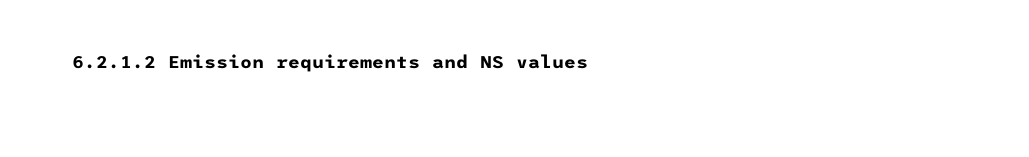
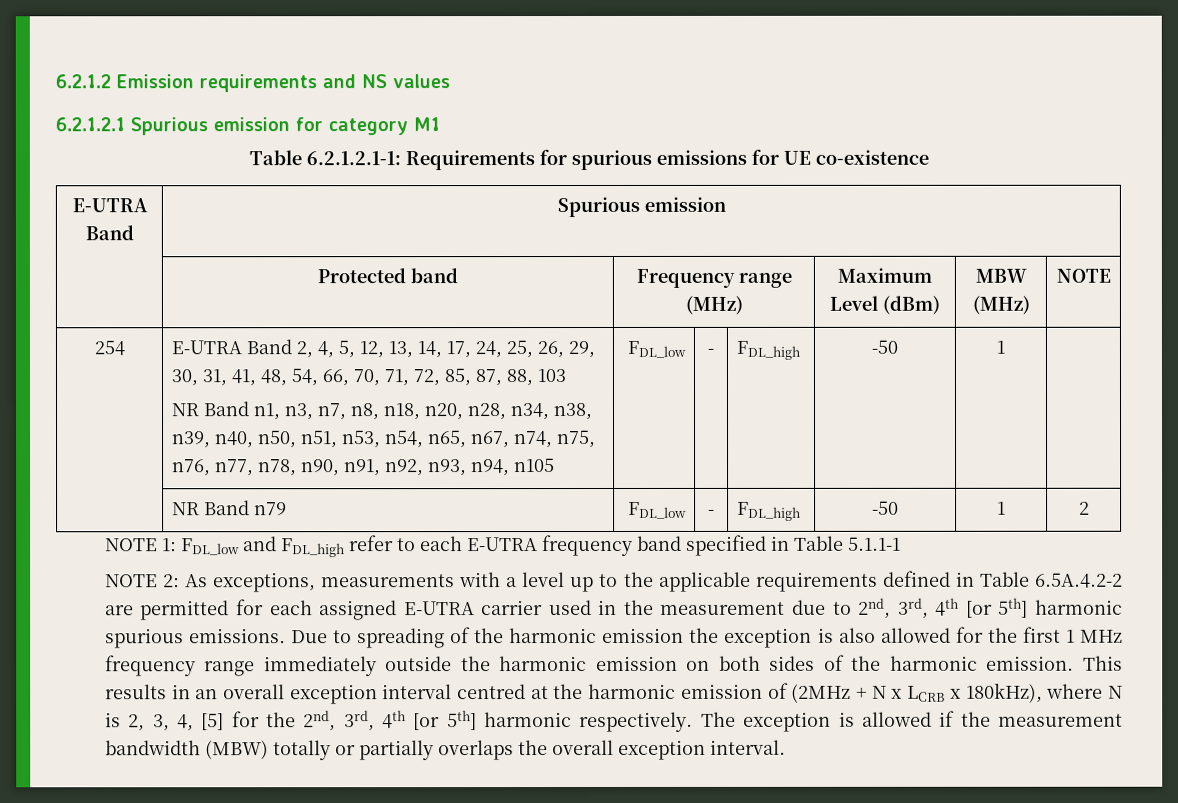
+ 6.2.1.2.1 Spurious emission for category M1
+ Table 6.2.1.2.1-1: Requirements for spurious emissions for UE co-existence
+ E-UTRA Band | Spurious emission
+ | Protected band | Frequency range (MHz) | Maximum Level (dBm) | MBW (MHz) | NOTE
+ 254 | E-UTRA Band 2, 4, 5, 12, 13, 14, 17, 24, 25, 26, 29, 30, 31, 41, 48, 54, 66, 70, 71, 72, 85, 87, 88, 103
+ NR Band n1, n3, n7, n8, n18, n20, n28, n34, n38, n39, n40, n50, n51, n53, n54, n65, n67, n74, n75, n76, n77, n78, n90, n91, n92, n93, n94, n105 | FDL_low | - | FDL_high | -50 | 1 |
+ | NR Band n79 | FDL_low | - | FDL_high | -50 | 1 | 2
+ NOTE 1: FDL_low and FDL_high refer to each E-UTRA frequency band specified in Table 5.1.1-1
+ NOTE 2: As exceptions, measurements with a level up to the applicable requirements defined in Table 6.5A.4.2-2 are permitted for each assigned E-UTRA carrier used in the measurement due to 2nd, 3rd, 4th [or 5th] harmonic spurious emissions. Due to spreading of the harmonic emission the exception is also allowed for the first 1 MHz frequency range immediately outside the harmonic emission on both sides of the harmonic emission. This results in an overall exception interval centred at the harmonic emission of (2MHz + N x LCRB x 180kHz), where N is 2, 3, 4, [5] for the 2nd, 3rd, 4th [or 5th] harmonic respectively. The exception is allowed if the measurement bandwidth (MBW) totally or partially overlaps the overall exception interval.

